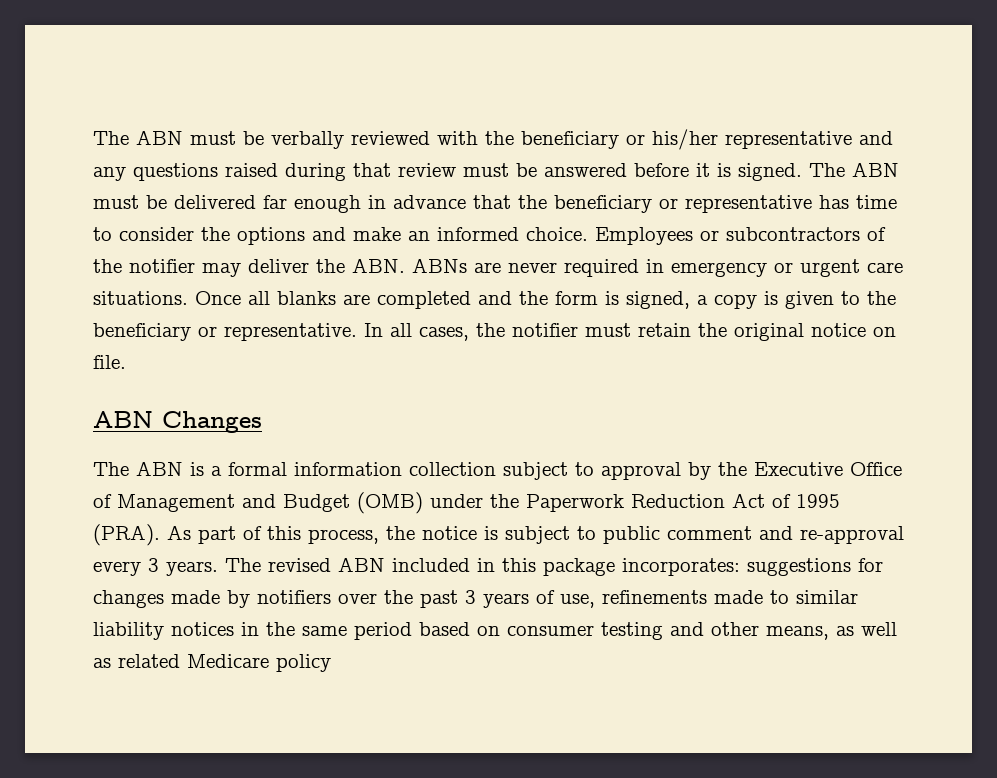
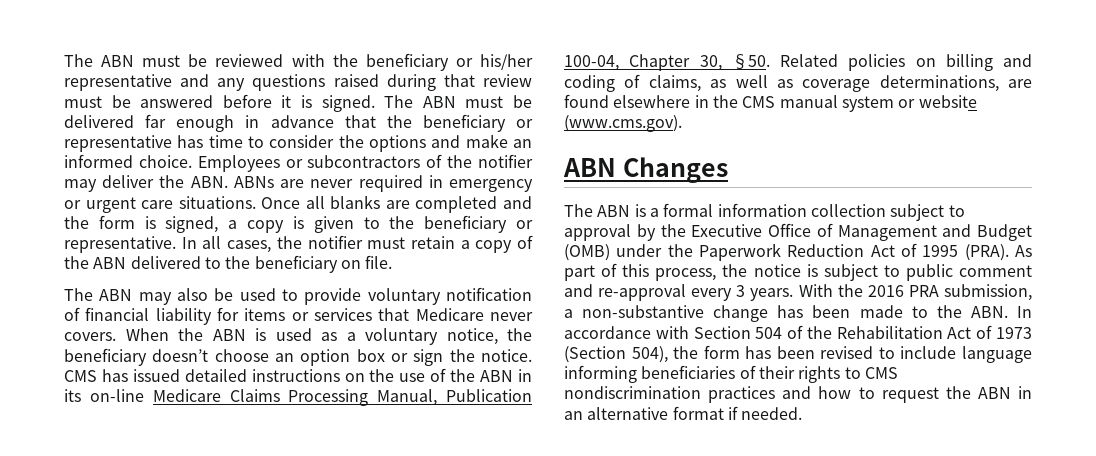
- The ABN must be verbally reviewed with the beneficiary or his/her representative and any questions raised during that review must be answered before it is signed.
+ The ABN must be reviewed with the beneficiary or his/her representative and any questions raised during that review must be answered before it is signed.
- In all cases, the notifier must retain the original notice on file.
+ In all cases, the notifier must retain a copy of the ABN delivered to the beneficiary on file.
+ The ABN may also be used to provide voluntary notification of financial liability for items or services that Medicare never covers. When the ABN is used as a voluntary notice, the beneficiary doesn’t choose an option box or sign the notice. CMS has issued detailed instructions on the use of the ABN in its on-line Medicare Claims Processing Manual, Publication 100-04, Chapter 30, §50. Related policies on billing and coding of claims, as well as coverage determinations, are found elsewhere in the CMS manual system or website (www.cms.gov).
- The revised ABN included in this package incorporates: suggestions for changes made by notifiers over the past 3 years of use, refinements made to similar liability notices in the same period based on consumer testing and other means, as well as related Medicare policy
+ With the 2016 PRA submission, a non-substantive change has been made to the ABN. In accordance with Section 504 of the Rehabilitation Act of 1973 (Section 504), the form has been revised to include language informing beneficiaries of their rights to CMS nondiscrimination practices and how to request the ABN in an alternative format if needed.

